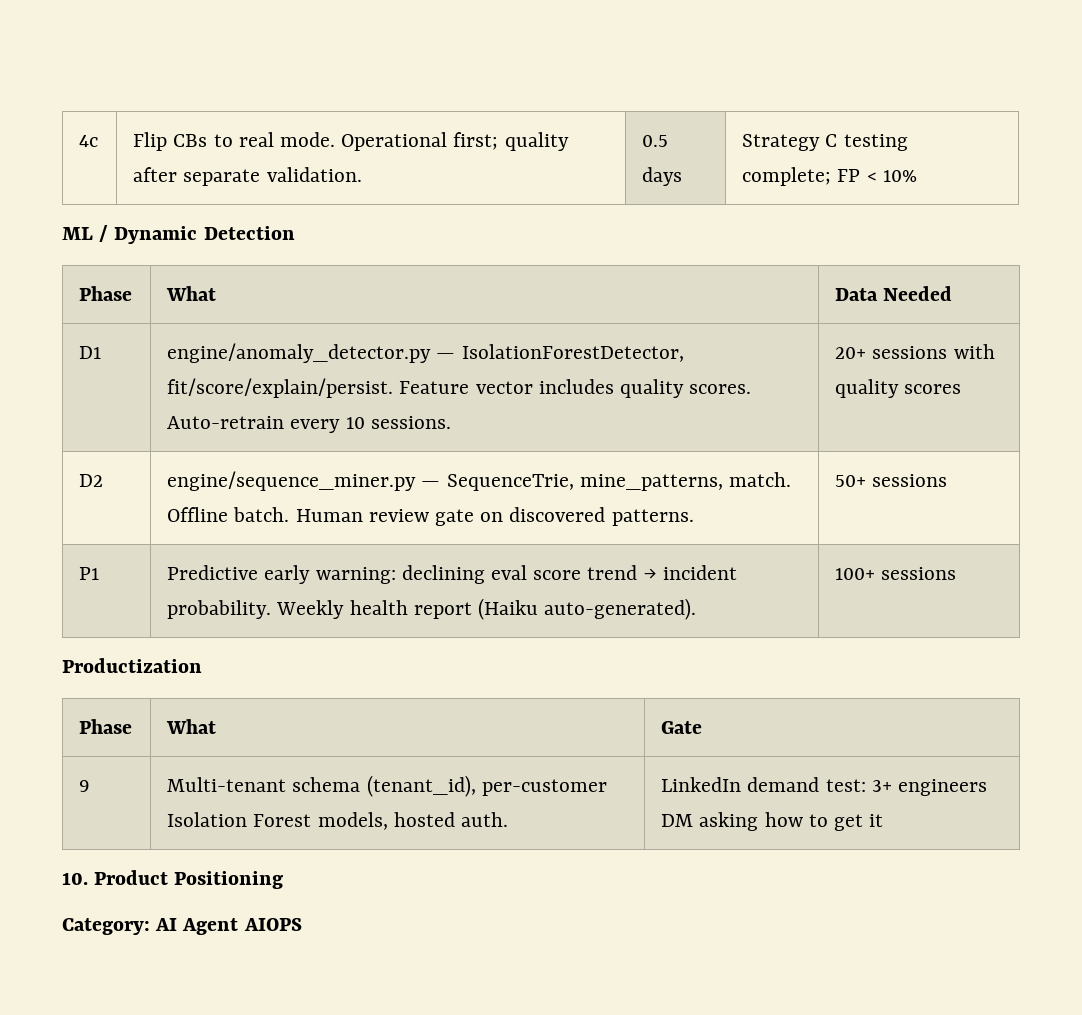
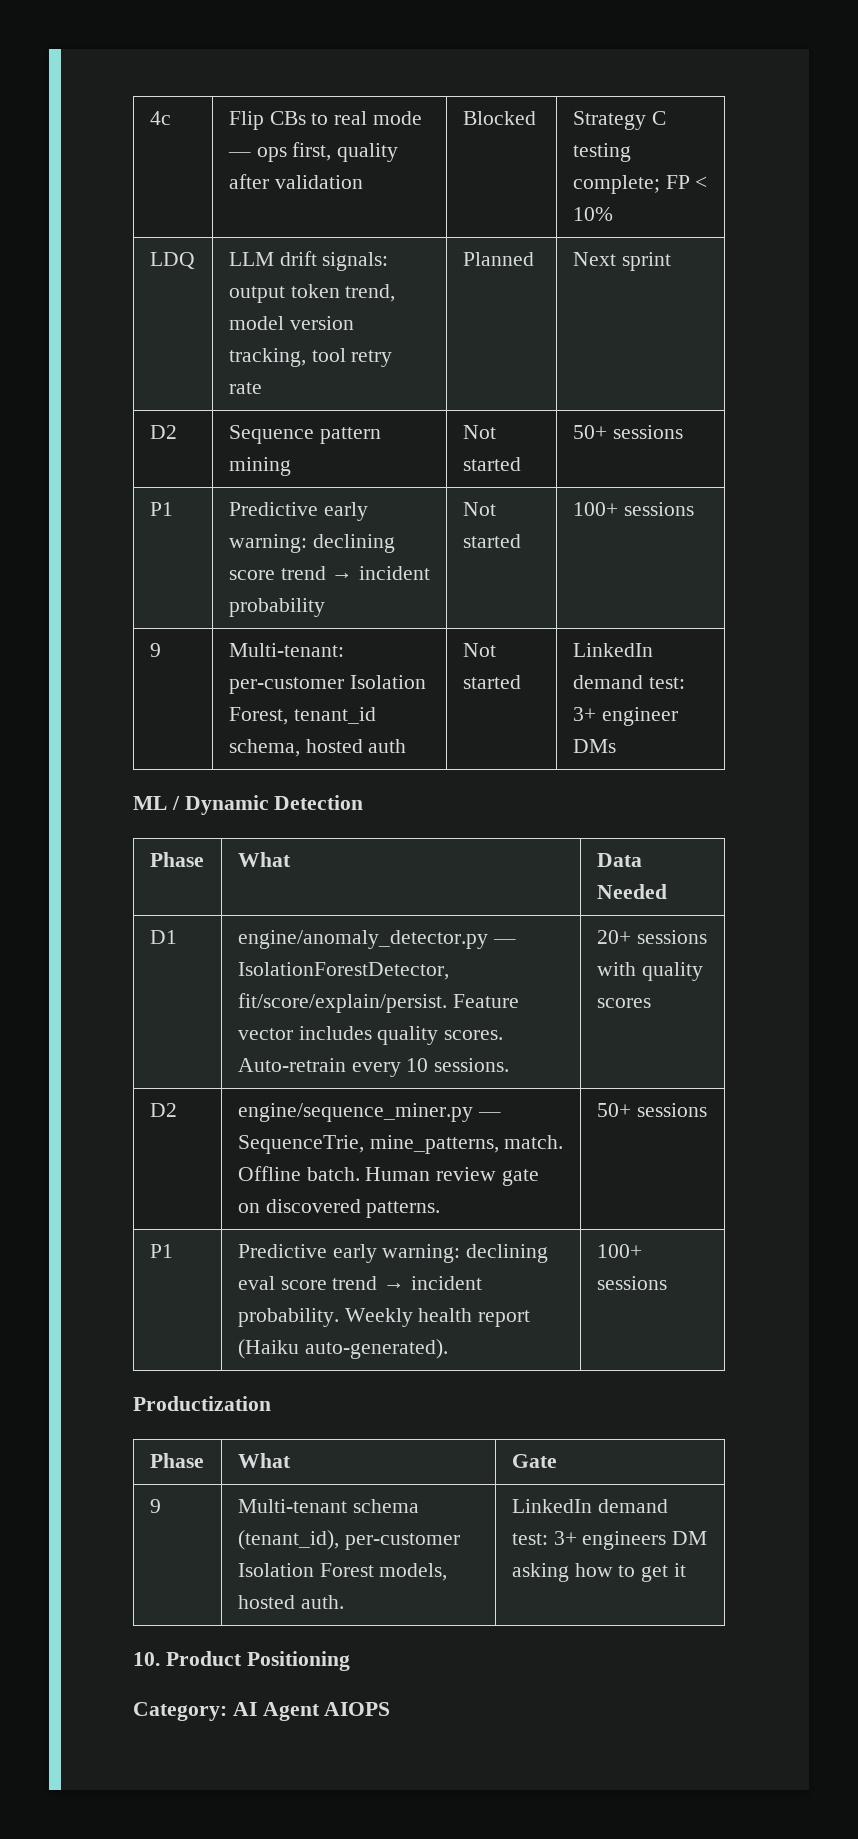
- 4c | Flip CBs to real mode. Operational first; quality after separate validation. | 0.5 days | Strategy C testing complete; FP < 10%
+ 4c | Flip CBs to real mode — ops first, quality after validation | Blocked | Strategy C testing complete; FP < 10%
+ LDQ | LLM drift signals: output token trend, model version tracking, tool retry rate | Planned | Next sprint
+ D2 | Sequence pattern mining | Not started | 50+ sessions
+ P1 | Predictive early warning: declining score trend → incident probability | Not started | 100+ sessions
+ 9 | Multi-tenant: per-customer Isolation Forest, tenant_id schema, hosted auth | Not started | LinkedIn demand test: 3+ engineer DMs

